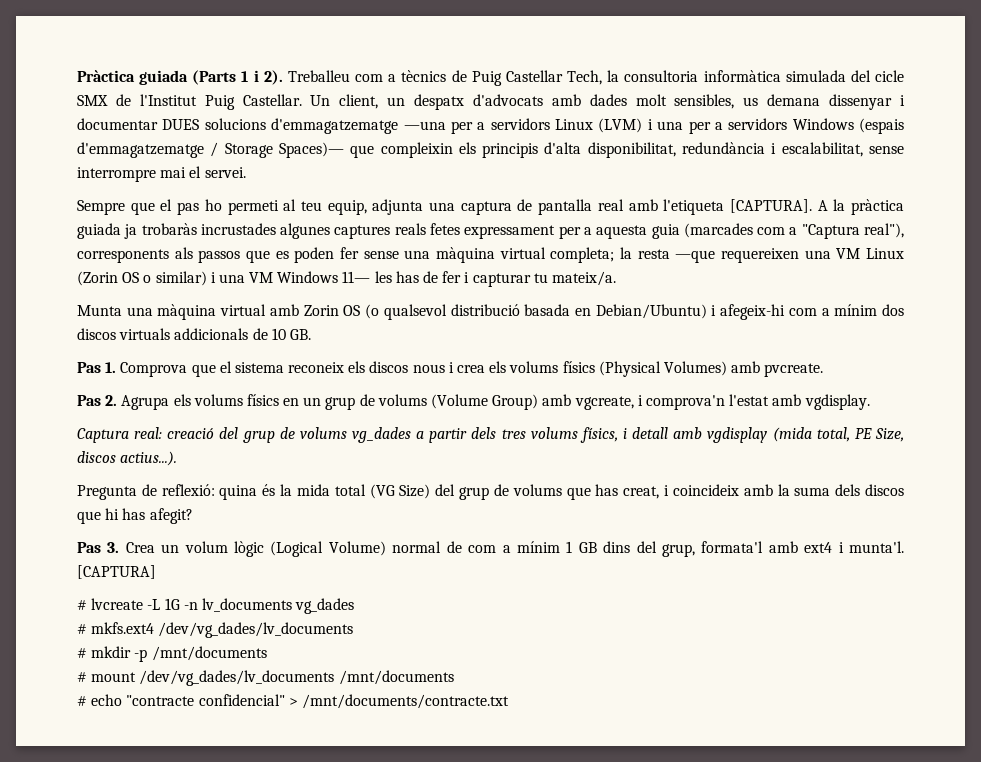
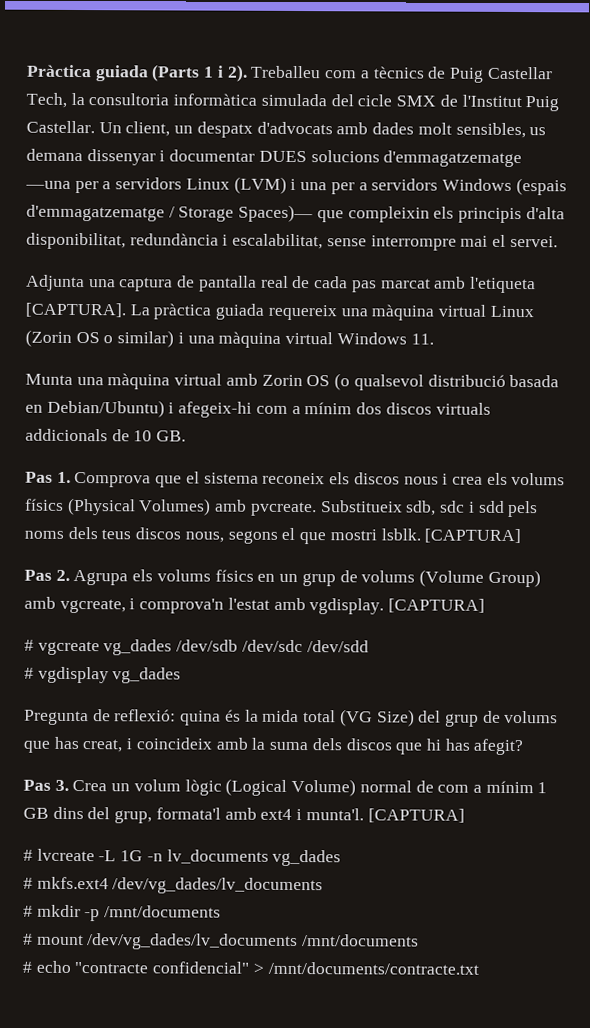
- Sempre que el pas ho permeti al teu equip, adjunta una captura de pantalla real amb l'etiqueta [CAPTURA]. A la pràctica guiada ja trobaràs incrustades algunes captures reals fetes expressament per a aquesta guia (marcades com a "Captura real"), corresponents als passos que es poden fer sense una màquina virtual completa; la resta —que requereixen una VM Linux (Zorin OS o similar) i una VM Windows 11— les has de fer i capturar tu mateix/a.
+ Adjunta una captura de pantalla real de cada pas marcat amb l'etiqueta [CAPTURA]. La pràctica guiada requereix una màquina virtual Linux (Zorin OS o similar) i una màquina virtual Windows 11.
+ Substitueix sdb, sdc i sdd pels noms dels teus discos nous, segons el que mostri lsblk. [CAPTURA]
- Pas 2. Agrupa els volums físics en un grup de volums (Volume Group) amb vgcreate, i comprova'n l'estat amb vgdisplay.
- Captura real: creació del grup de volums vg_dades a partir dels tres volums físics, i detall amb vgdisplay (mida total, PE Size, discos actius...).
+ Pas 2. Agrupa els volums físics en un grup de volums (Volume Group) amb vgcreate, i comprova'n l'estat amb vgdisplay. [CAPTURA]
+ # vgcreate vg_dades /dev/sdb /dev/sdc /dev/sdd
+ # vgdisplay vg_dades

